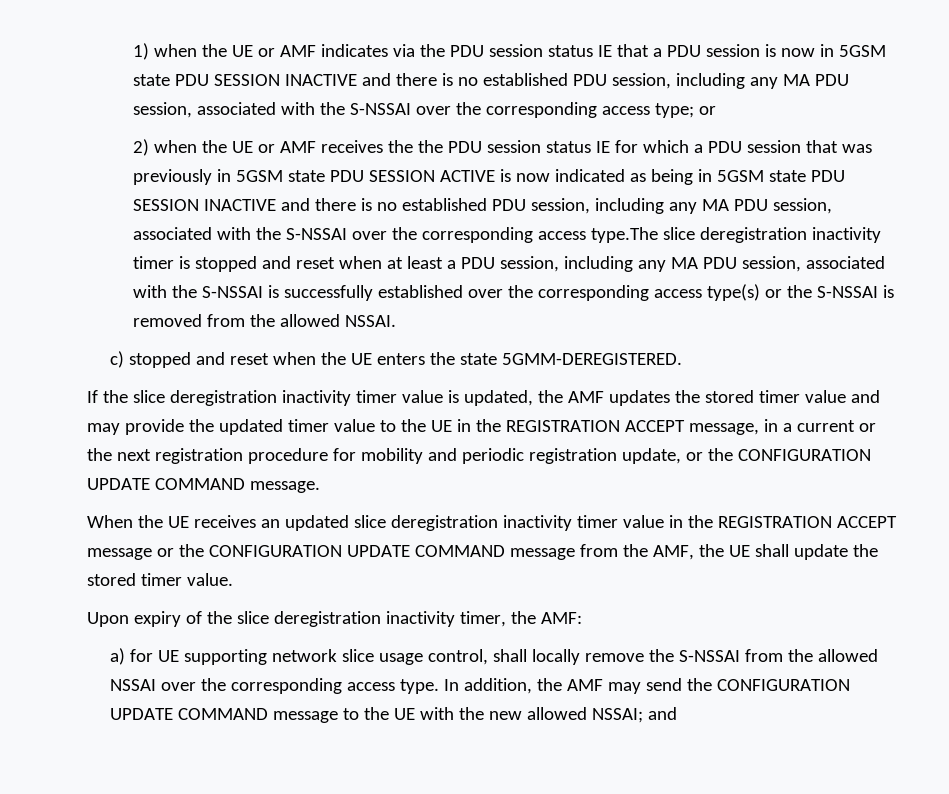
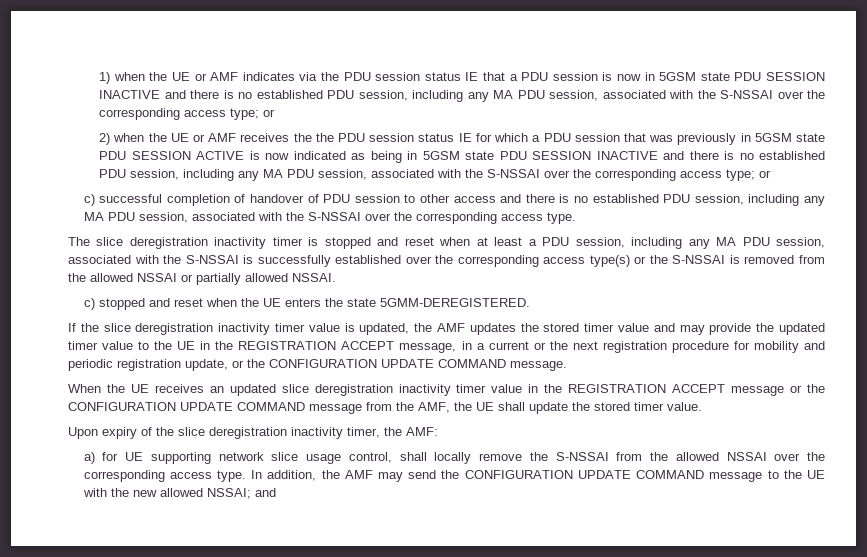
- 2) when the UE or AMF receives the the PDU session status IE for which a PDU session that was previously in 5GSM state PDU SESSION ACTIVE is now indicated as being in 5GSM state PDU SESSION INACTIVE and there is no established PDU session, including any MA PDU session, associated with the S-NSSAI over the corresponding access type.The slice deregistration inactivity timer is stopped and reset when at least a PDU session, including any MA PDU session, associated with the S-NSSAI is successfully established over the corresponding access type(s) or the S-NSSAI is removed from the allowed NSSAI.
+ 2) when the UE or AMF receives the the PDU session status IE for which a PDU session that was previously in 5GSM state PDU SESSION ACTIVE is now indicated as being in 5GSM state PDU SESSION INACTIVE and there is no established PDU session, including any MA PDU session, associated with the S-NSSAI over the corresponding access type; or
+ c) successful completion of handover of PDU session to other access and there is no established PDU session, including any MA PDU session, associated with the S-NSSAI over the corresponding access type.
+ The slice deregistration inactivity timer is stopped and reset when at least a PDU session, including any MA PDU session, associated with the S-NSSAI is successfully established over the corresponding access type(s) or the S-NSSAI is removed from the allowed NSSAI or partially allowed NSSAI.

